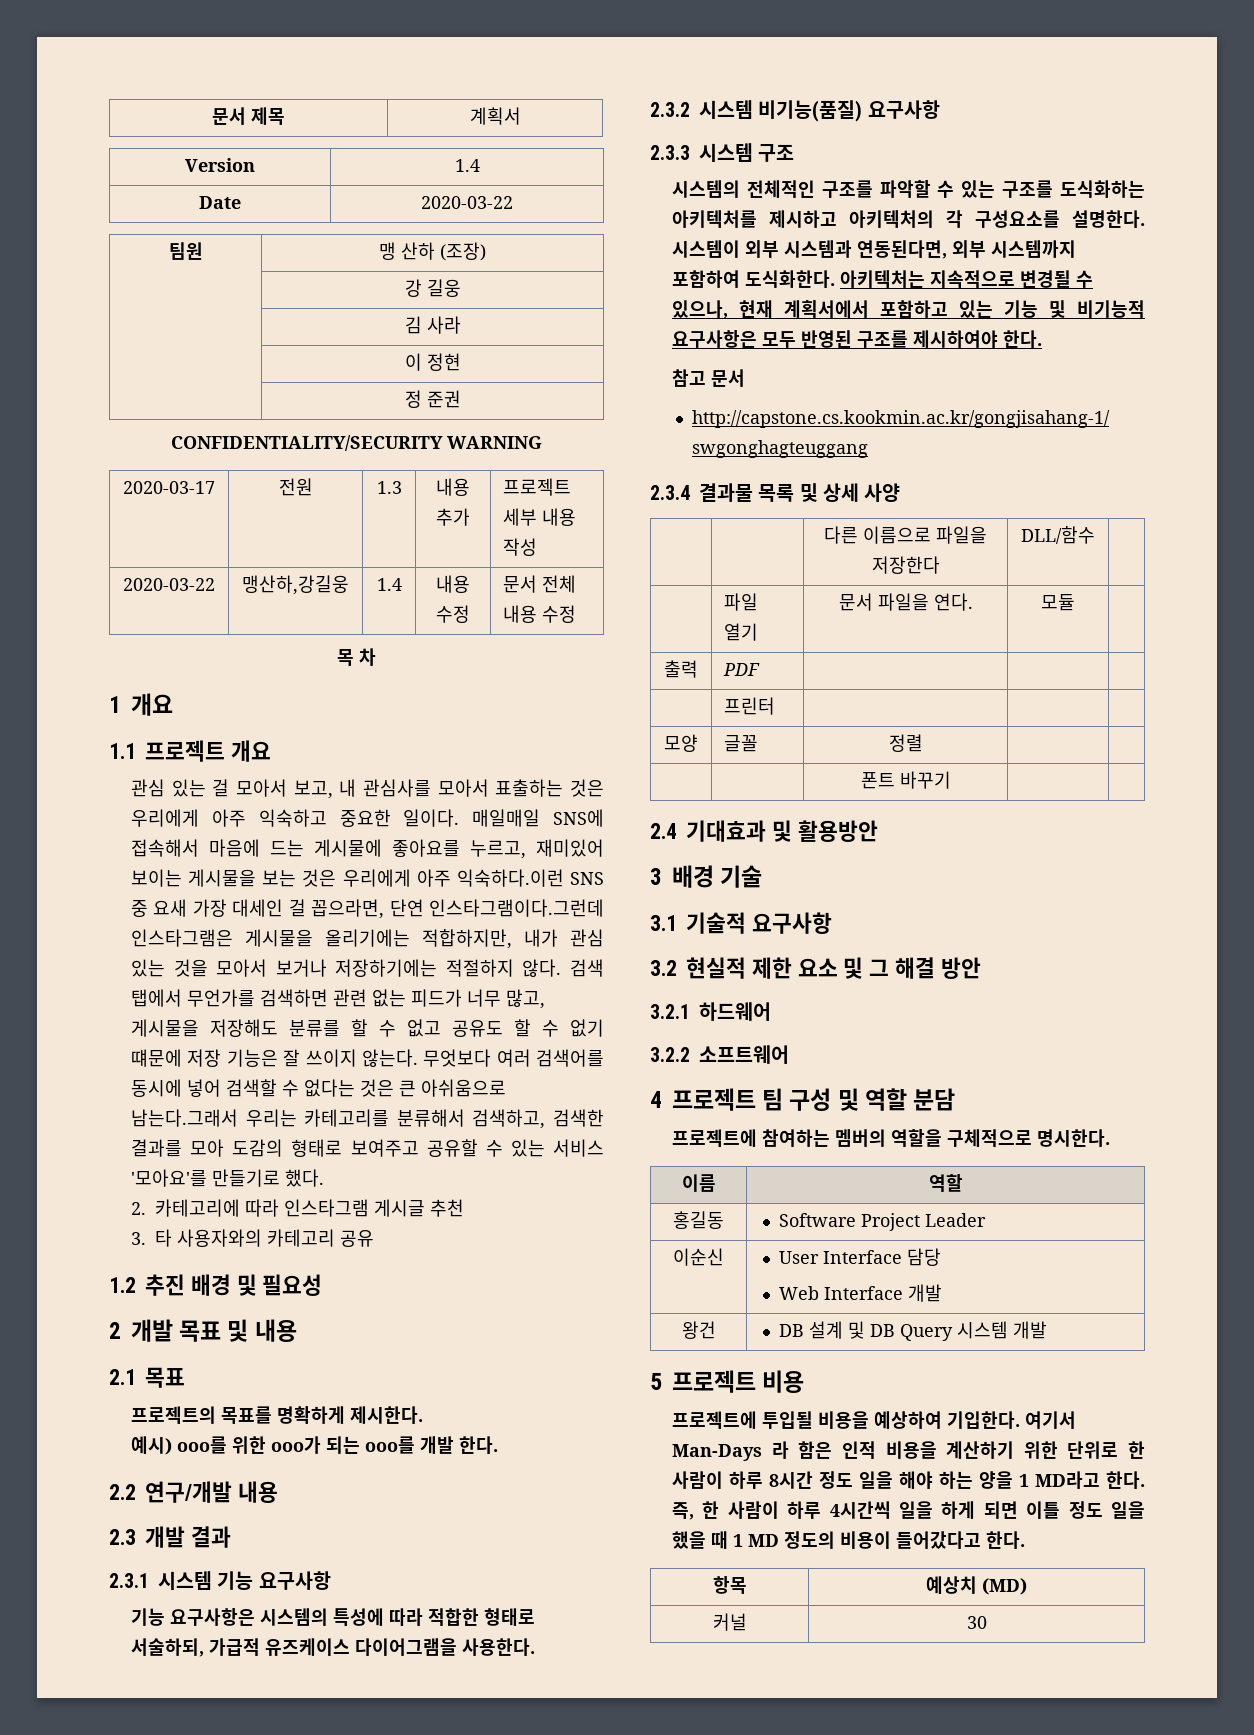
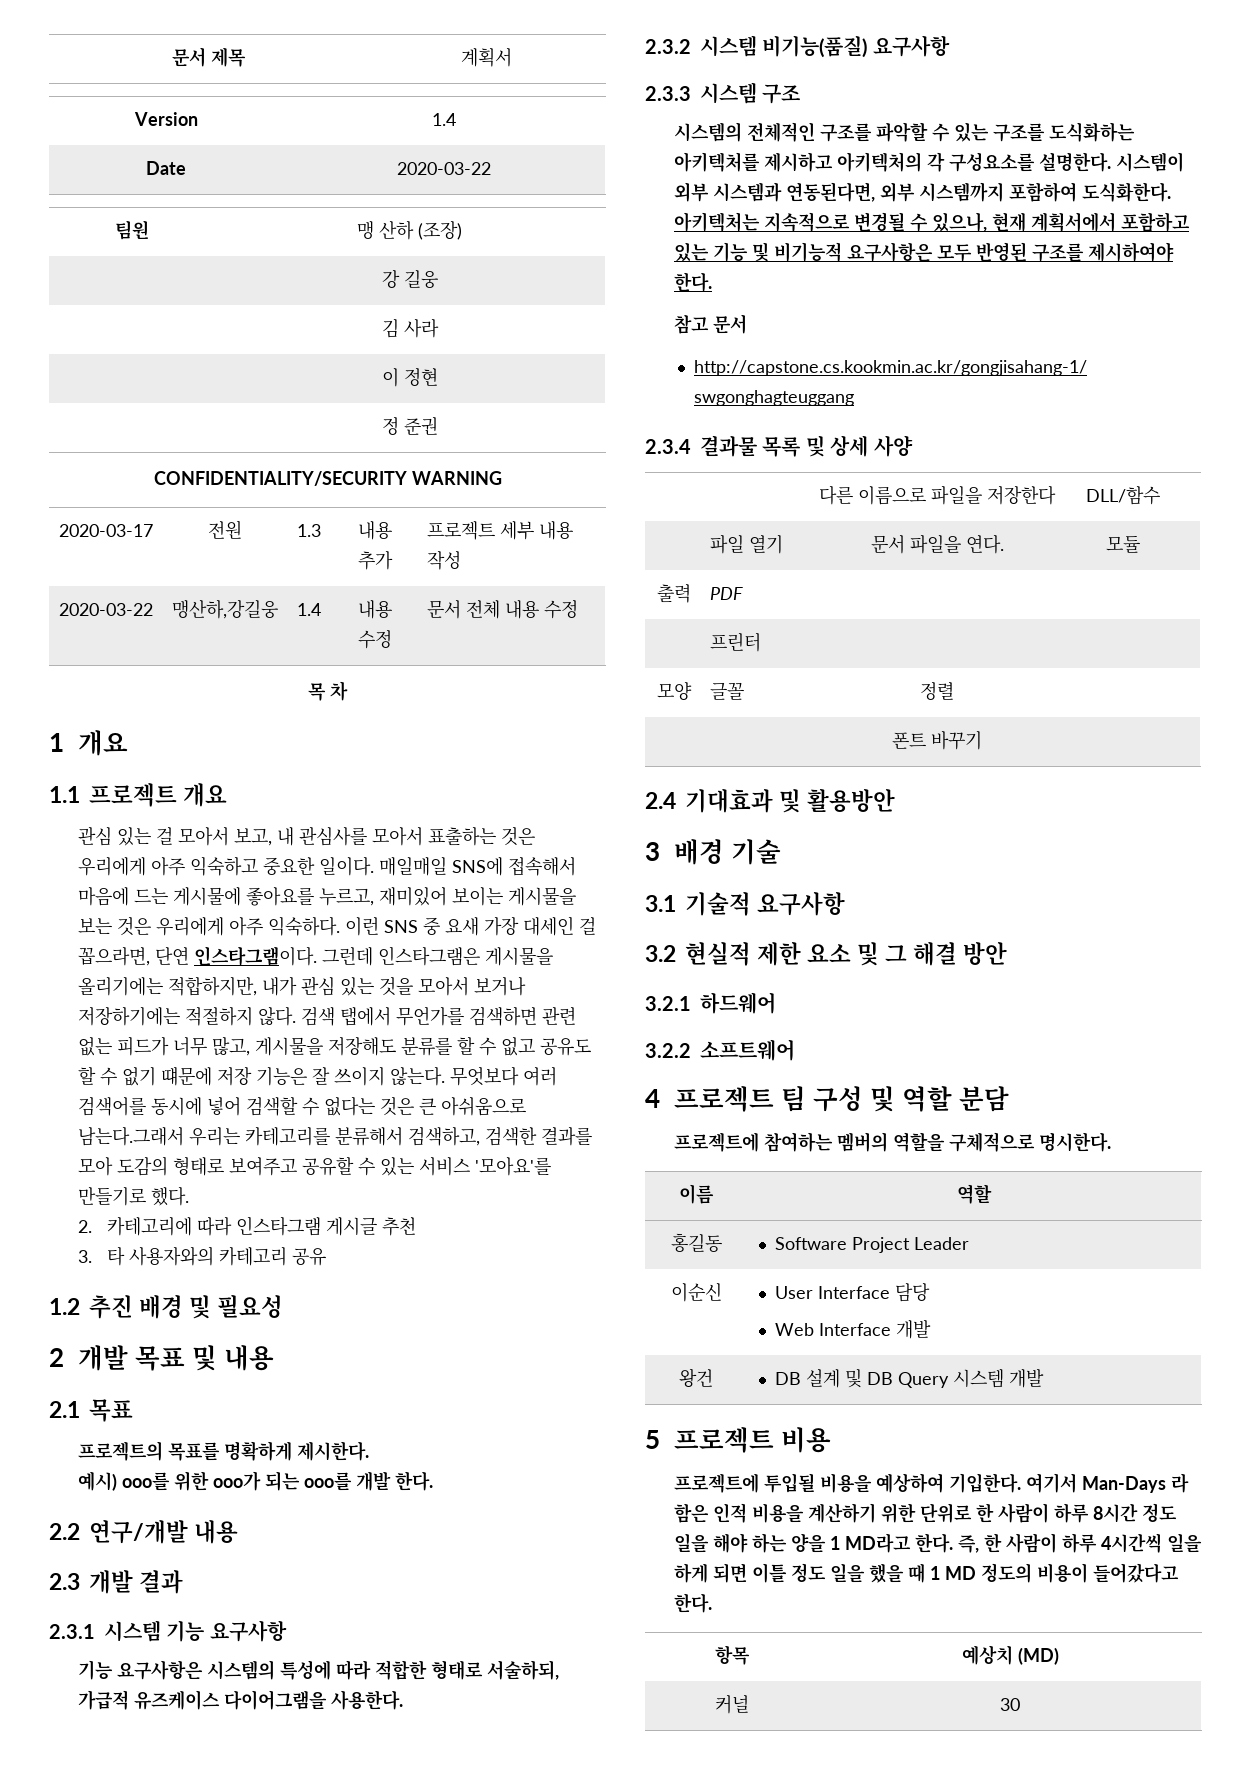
- 매일매일 SNS에 접속해서 마음에 드는 게시물에 좋아요를 누르고, 재미있어 보이는 게시물을 보는 것은 우리에게 아주 익숙하다.이런 SNS 중 요새 가장 대세인 걸 꼽으라면, 단연 인스타그램이다.그런데 인스타그램은 게시물을 올리기에는 적합하지만, 내가 관심 있는 것을 모아서 보거나 저장하기에는 적절하지 않다.
+ 매일매일 SNS에 접속해서 마음에 드는 게시물에 좋아요를 누르고, 재미있어 보이는 게시물을 보는 것은 우리에게 아주 익숙하다. 이런 SNS 중 요새 가장 대세인 걸 꼽으라면, 단연 인스타그램이다. 그런데 인스타그램은 게시물을 올리기에는 적합하지만, 내가 관심 있는 것을 모아서 보거나 저장하기에는 적절하지 않다.

